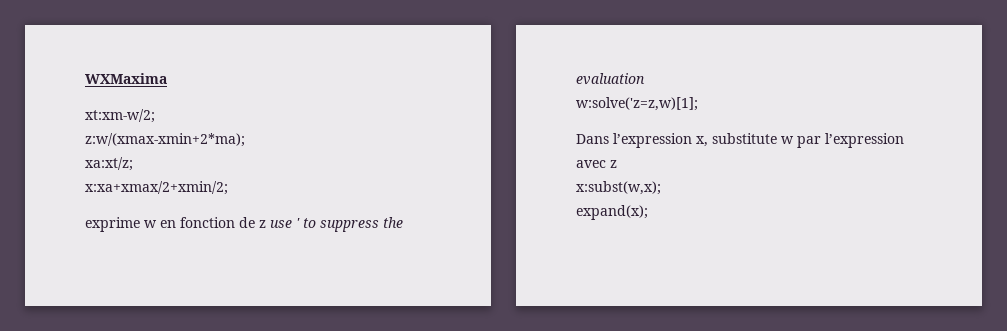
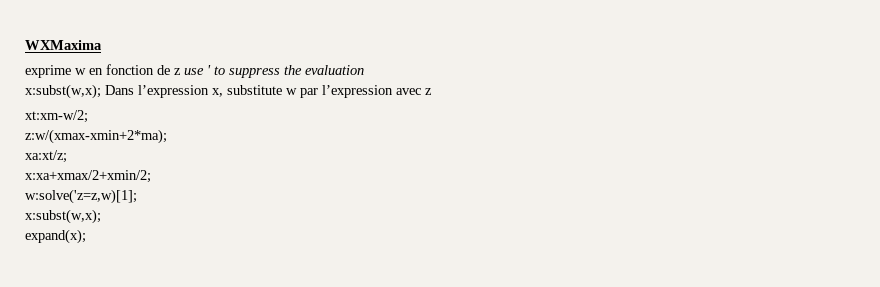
- xt:xm-w/2;
- z:w/(xmax-xmin+2*ma);
- xa:xt/z;
- x:xa+xmax/2+xmin/2;
- w:solve('z=z,w)[1];
- Dans l’expression x, substitute w par l’expression avec z
+ x:subst(w,x); Dans l’expression x, substitute w par l’expression avec z
+ xt:xm-w/2;
+ z:w/(xmax-xmin+2*ma);
+ xa:xt/z;
+ x:xa+xmax/2+xmin/2;
+ w:solve('z=z,w)[1];

